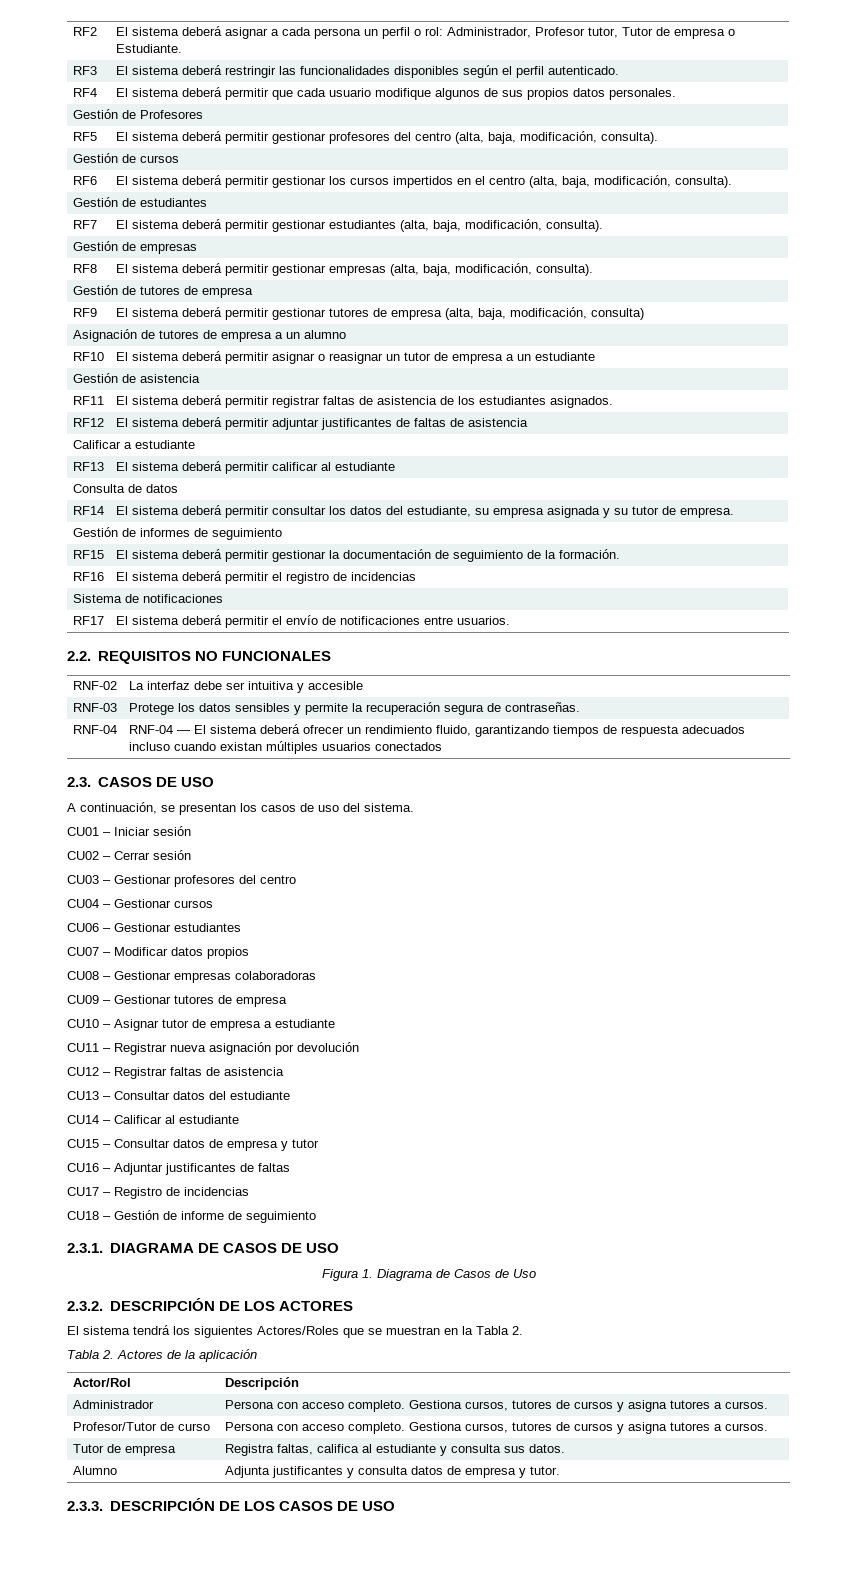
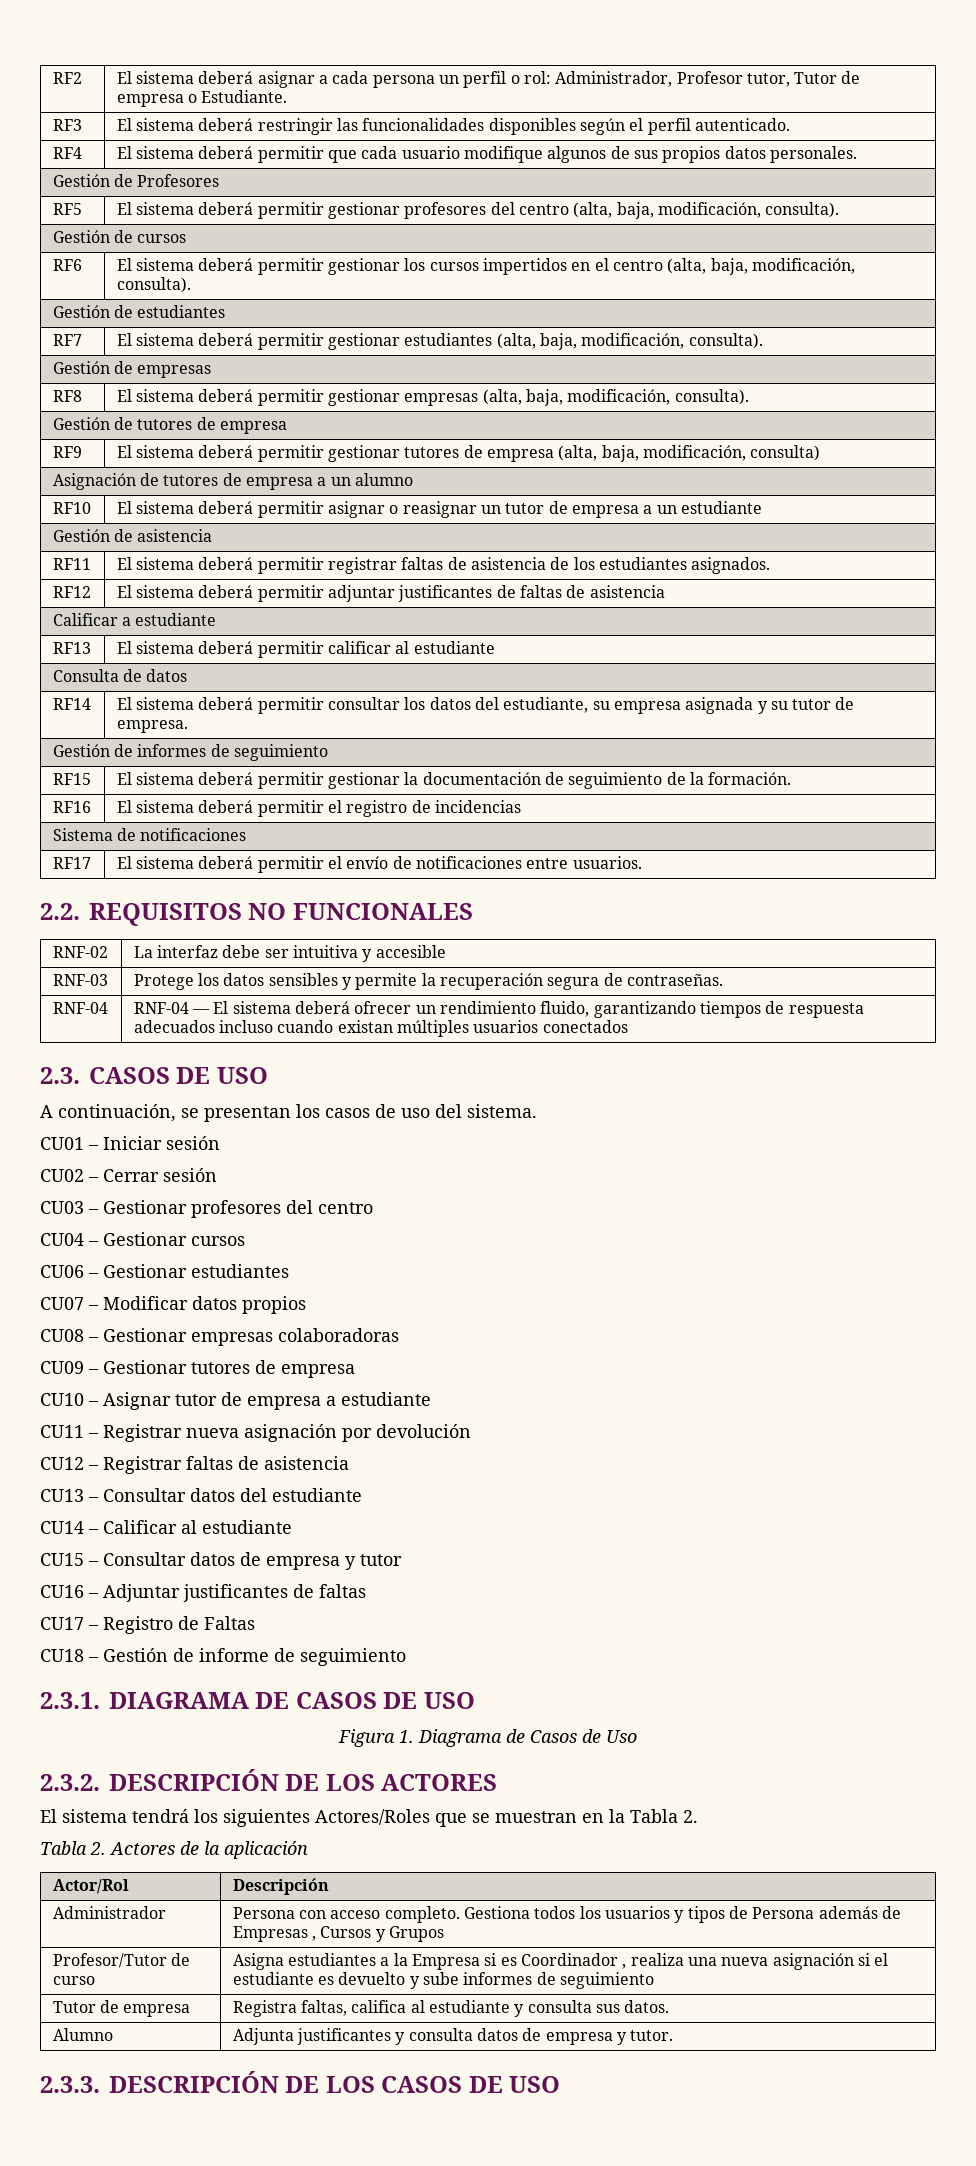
- CU17 – Registro de incidencias
+ CU17 – Registro de Faltas
- Administrador | Persona con acceso completo. Gestiona cursos, tutores de cursos y asigna tutores a cursos.
- Profesor/Tutor de curso | Persona con acceso completo. Gestiona cursos, tutores de cursos y asigna tutores a cursos.
+ Administrador | Persona con acceso completo. Gestiona todos los usuarios y tipos de Persona además de Empresas , Cursos y Grupos
+ Profesor/Tutor de curso | Asigna estudiantes a la Empresa si es Coordinador , realiza una nueva asignación si el estudiante es devuelto y sube informes de seguimiento

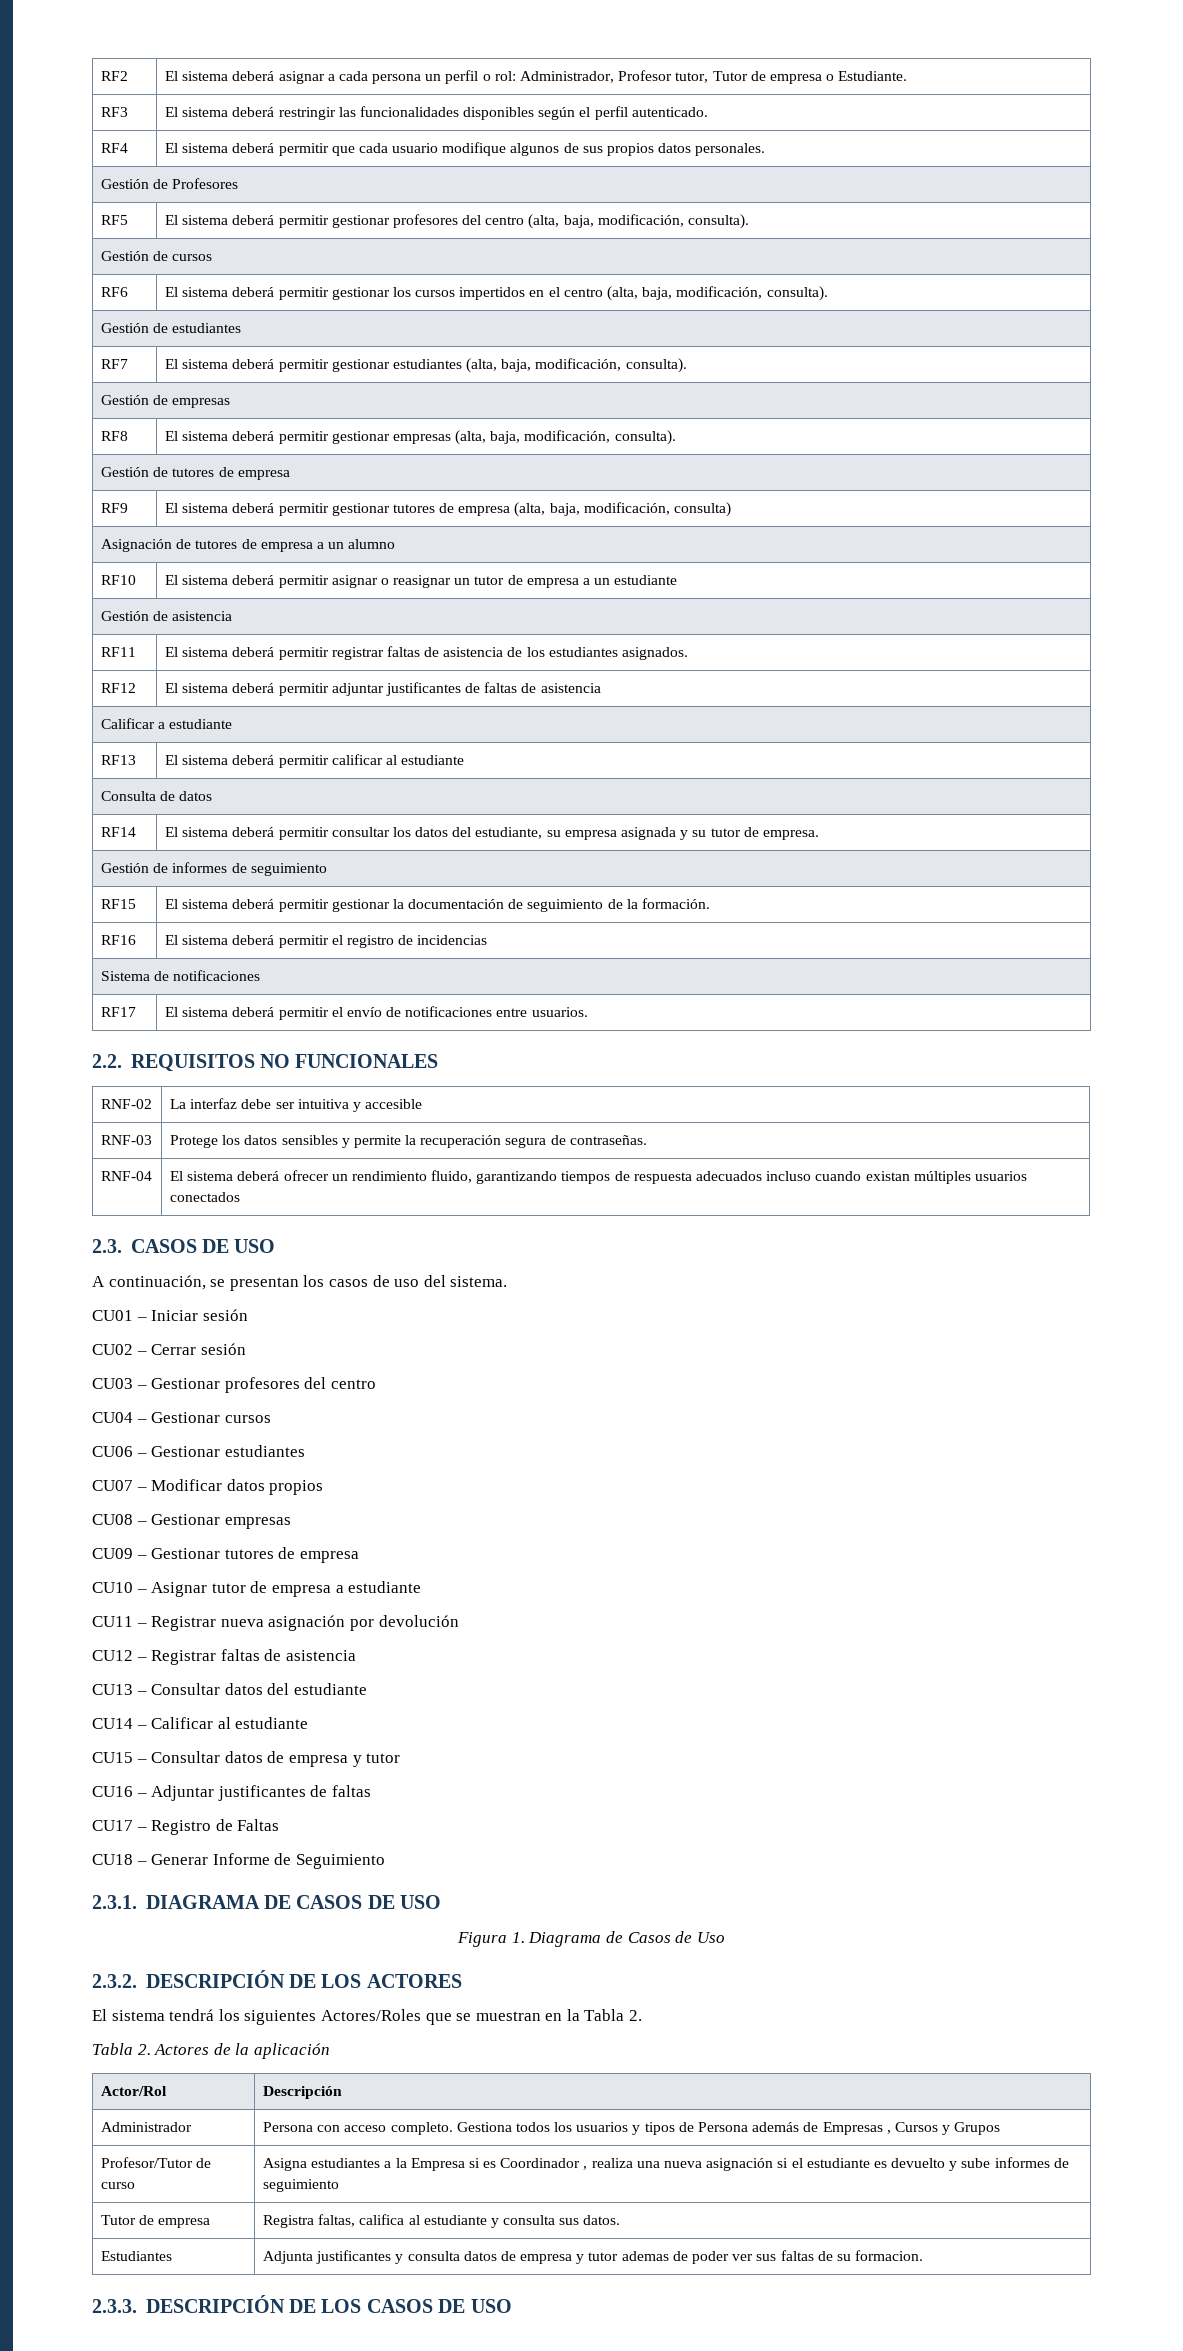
- RNF-04 | RNF-04 — El sistema deberá ofrecer un rendimiento fluido, garantizando tiempos de respuesta adecuados incluso cuando existan múltiples usuarios conectados
+ RNF-04 | El sistema deberá ofrecer un rendimiento fluido, garantizando tiempos de respuesta adecuados incluso cuando existan múltiples usuarios conectados
- CU08 – Gestionar empresas colaboradoras
+ CU08 – Gestionar empresas
- CU18 – Gestión de informe de seguimiento
+ CU18 – Generar Informe de Seguimiento
- Alumno | Adjunta justificantes y consulta datos de empresa y tutor.
+ Estudiantes | Adjunta justificantes y consulta datos de empresa y tutor ademas de poder ver sus faltas de su formacion.

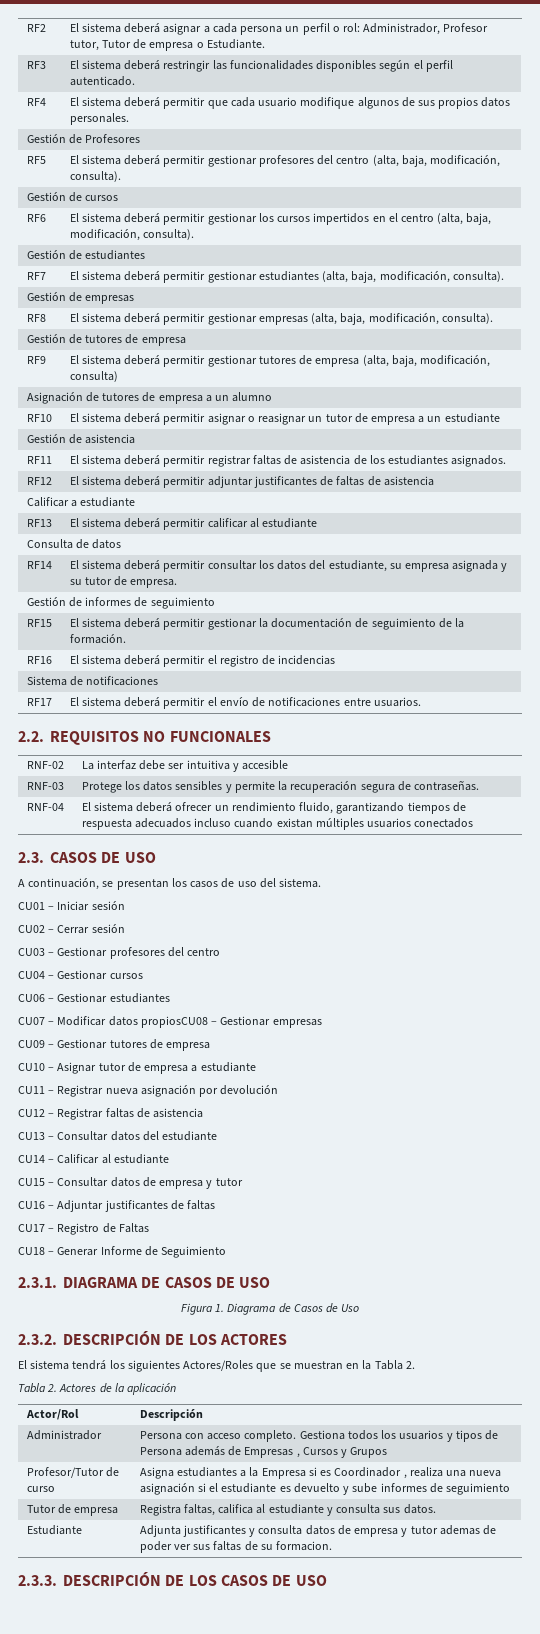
- CU07 – Modificar datos propios
- CU08 – Gestionar empresas
+ CU07 – Modificar datos propiosCU08 – Gestionar empresas
- Estudiantes | Adjunta justificantes y consulta datos de empresa y tutor ademas de poder ver sus faltas de su formacion.
+ Estudiante | Adjunta justificantes y consulta datos de empresa y tutor ademas de poder ver sus faltas de su formacion.

